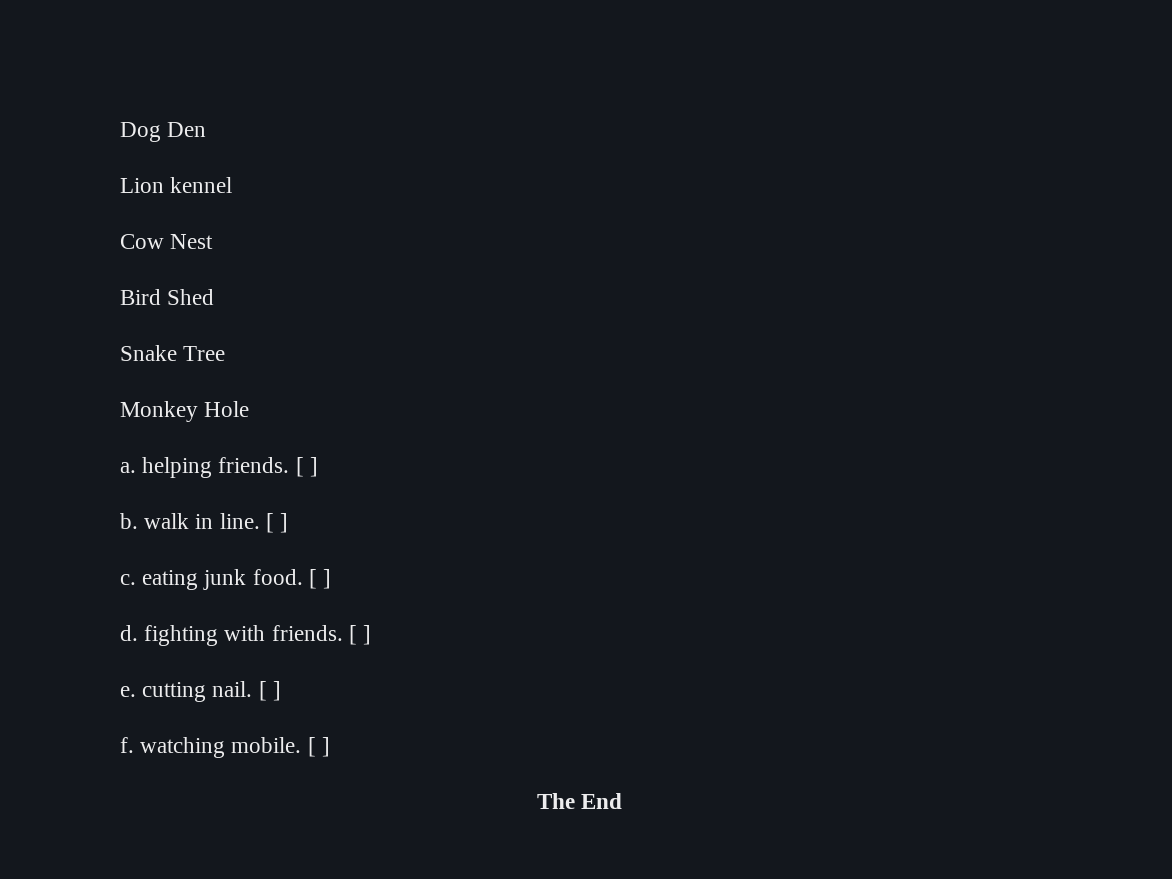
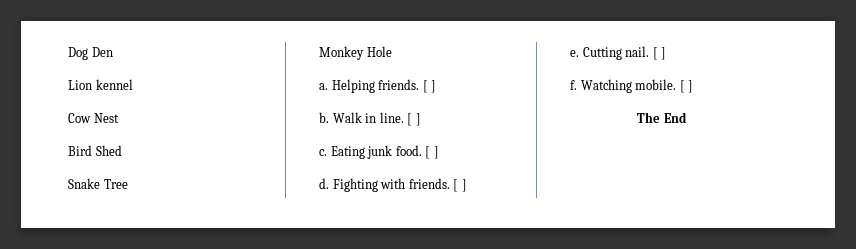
- a. helping friends.
+ a. Helping friends.
- b. walk in line.
+ b. Walk in line.
- c. eating junk food.
+ c. Eating junk food.
- d. fighting with friends.
+ d. Fighting with friends.
- e. cutting nail.
+ e. Cutting nail.
- f. watching mobile.
+ f. Watching mobile.

